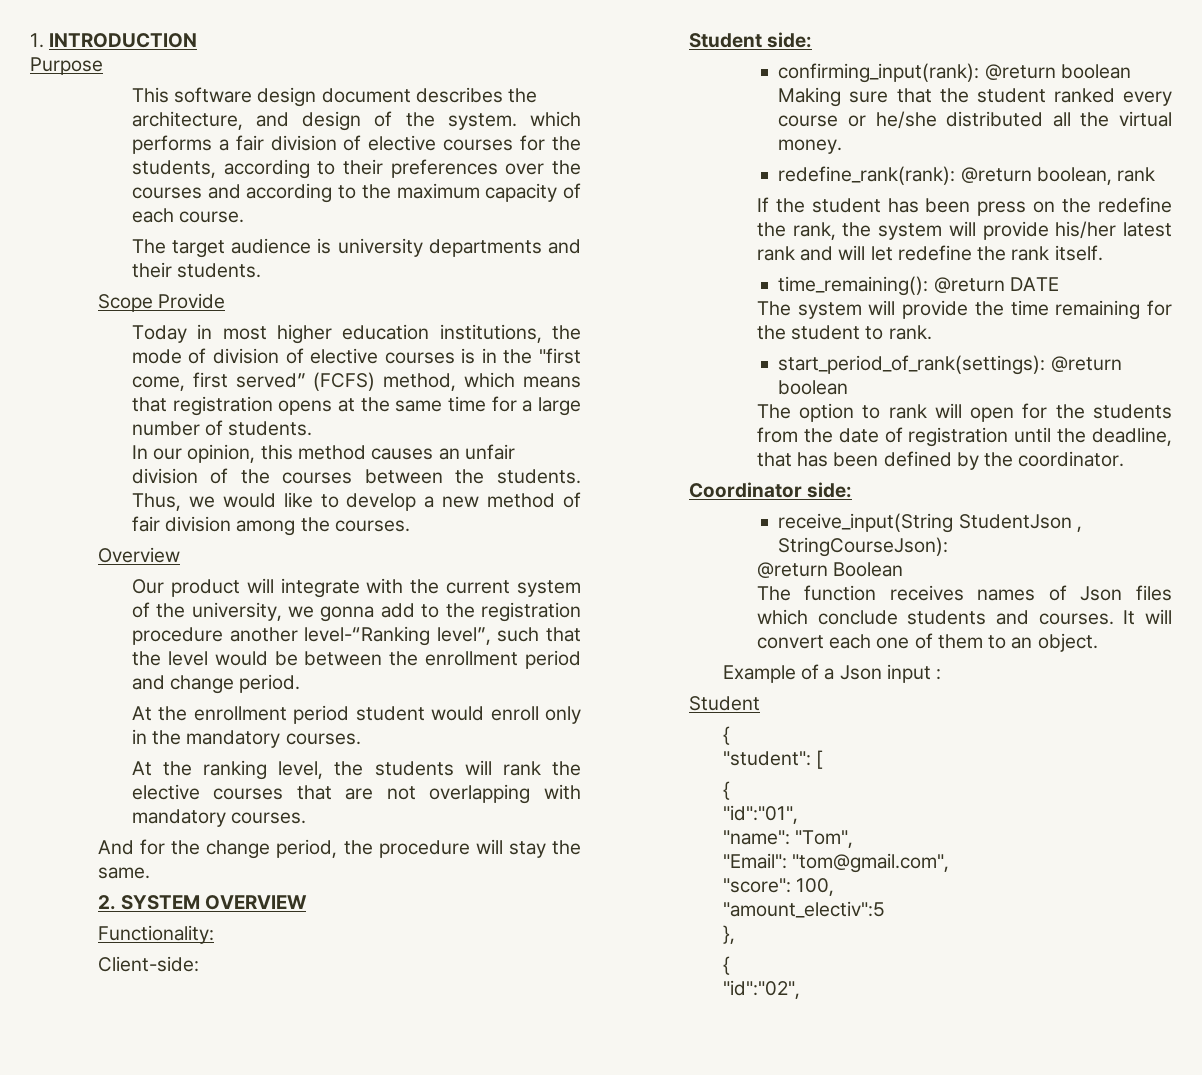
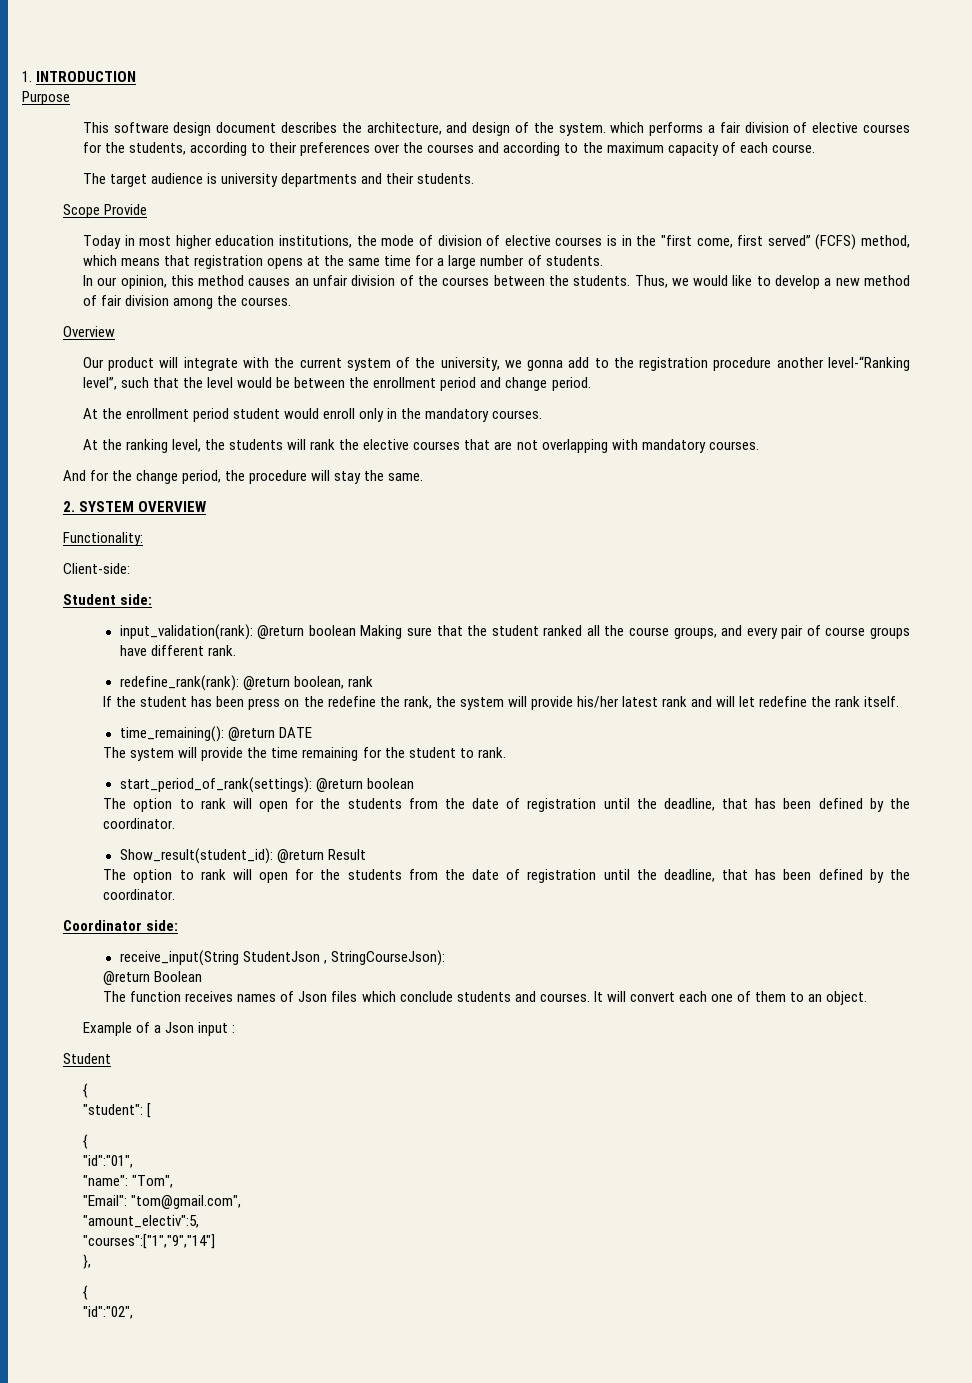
- confirming_input(rank): @return boolean Making sure that the student ranked every course or he/she distributed all the virtual money.
+ input_validation(rank): @return boolean Making sure that the student ranked all the course groups, and every pair of course groups have different rank.
+ Show_result(student_id): @return Result
+ The option to rank will open for the students from the date of registration until the deadline, that has been defined by the coordinator.
- "score": 100,
- "amount_electiv":5
+ "amount_electiv":5,
+ "courses":["1","9","14"]

